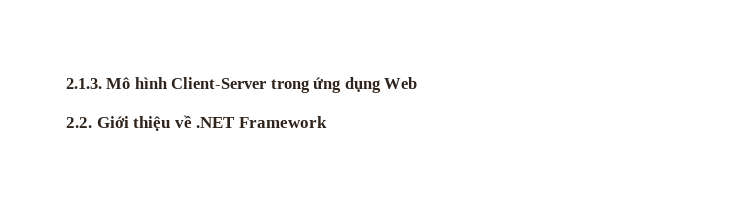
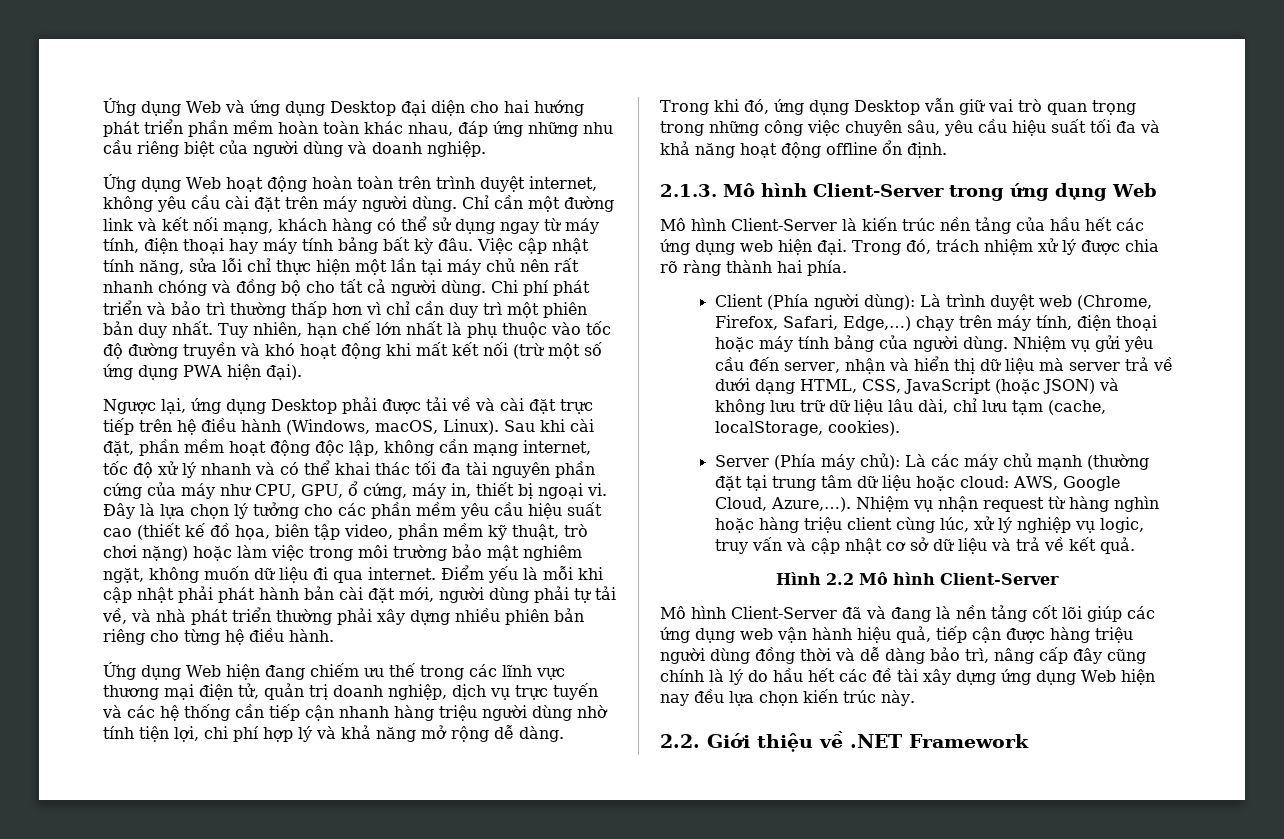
+ Ứng dụng Web và ứng dụng Desktop đại diện cho hai hướng phát triển phần mềm hoàn toàn khác nhau, đáp ứng những nhu cầu riêng biệt của người dùng và doanh nghiệp.
+ Ứng dụng Web hoạt động hoàn toàn trên trình duyệt internet, không yêu cầu cài đặt trên máy người dùng. Chỉ cần một đường link và kết nối mạng, khách hàng có thể sử dụng ngay từ máy tính, điện thoại hay máy tính bảng bất kỳ đâu. Việc cập nhật tính năng, sửa lỗi chỉ thực hiện một lần tại máy chủ nên rất nhanh chóng và đồng bộ cho tất cả người dùng. Chi phí phát triển và bảo trì thường thấp hơn vì chỉ cần duy trì một phiên bản duy nhất. Tuy nhiên, hạn chế lớn nhất là phụ thuộc vào tốc độ đường truyền và khó hoạt động khi mất kết nối (trừ một số ứng dụng PWA hiện đại).
+ Ngược lại, ứng dụng Desktop phải được tải về và cài đặt trực tiếp trên hệ điều hành (Windows, macOS, Linux). Sau khi cài đặt, phần mềm hoạt động độc lập, không cần mạng internet, tốc độ xử lý nhanh và có thể khai thác tối đa tài nguyên phần cứng của máy như CPU, GPU, ổ cứng, máy in, thiết bị ngoại vi. Đây là lựa chọn lý tưởng cho các phần mềm yêu cầu hiệu suất cao (thiết kế đồ họa, biên tập video, phần mềm kỹ thuật, trò chơi nặng) hoặc làm việc trong môi trường bảo mật nghiêm ngặt, không muốn dữ liệu đi qua internet. Điểm yếu là mỗi khi cập nhật phải phát hành bản cài đặt mới, người dùng phải tự tải về, và nhà phát triển thường phải xây dựng nhiều phiên bản riêng cho từng hệ điều hành.
+ Ứng dụng Web hiện đang chiếm ưu thế trong các lĩnh vực thương mại điện tử, quản trị doanh nghiệp, dịch vụ trực tuyến và các hệ thống cần tiếp cận nhanh hàng triệu người dùng nhờ tính tiện lợi, chi phí hợp lý và khả năng mở rộng dễ dàng. Trong khi đó, ứng dụng Desktop vẫn giữ vai trò quan trọng trong những công việc chuyên sâu, yêu cầu hiệu suất tối đa và khả năng hoạt động offline ổn định.
+ Mô hình Client-Server là kiến trúc nền tảng của hầu hết các ứng dụng web hiện đại. Trong đó, trách nhiệm xử lý được chia rõ ràng thành hai phía.
+ Client (Phía người dùng): Là trình duyệt web (Chrome, Firefox, Safari, Edge,…) chạy trên máy tính, điện thoại hoặc máy tính bảng của người dùng. Nhiệm vụ gửi yêu cầu đến server, nhận và hiển thị dữ liệu mà server trả về dưới dạng HTML, CSS, JavaScript (hoặc JSON) và không lưu trữ dữ liệu lâu dài, chỉ lưu tạm (cache, localStorage, cookies).
+ Server (Phía máy chủ): Là các máy chủ mạnh (thường đặt tại trung tâm dữ liệu hoặc cloud: AWS, Google Cloud, Azure,…). Nhiệm vụ nhận request từ hàng nghìn hoặc hàng triệu client cùng lúc, xử lý nghiệp vụ logic, truy vấn và cập nhật cơ sở dữ liệu và trả về kết quả.
+ Hình 2.2 Mô hình Client-Server
+ Mô hình Client-Server đã và đang là nền tảng cốt lõi giúp các ứng dụng web vận hành hiệu quả, tiếp cận được hàng triệu người dùng đồng thời và dễ dàng bảo trì, nâng cấp đây cũng chính là lý do hầu hết các đề tài xây dựng ứng dụng Web hiện nay đều lựa chọn kiến trúc này.

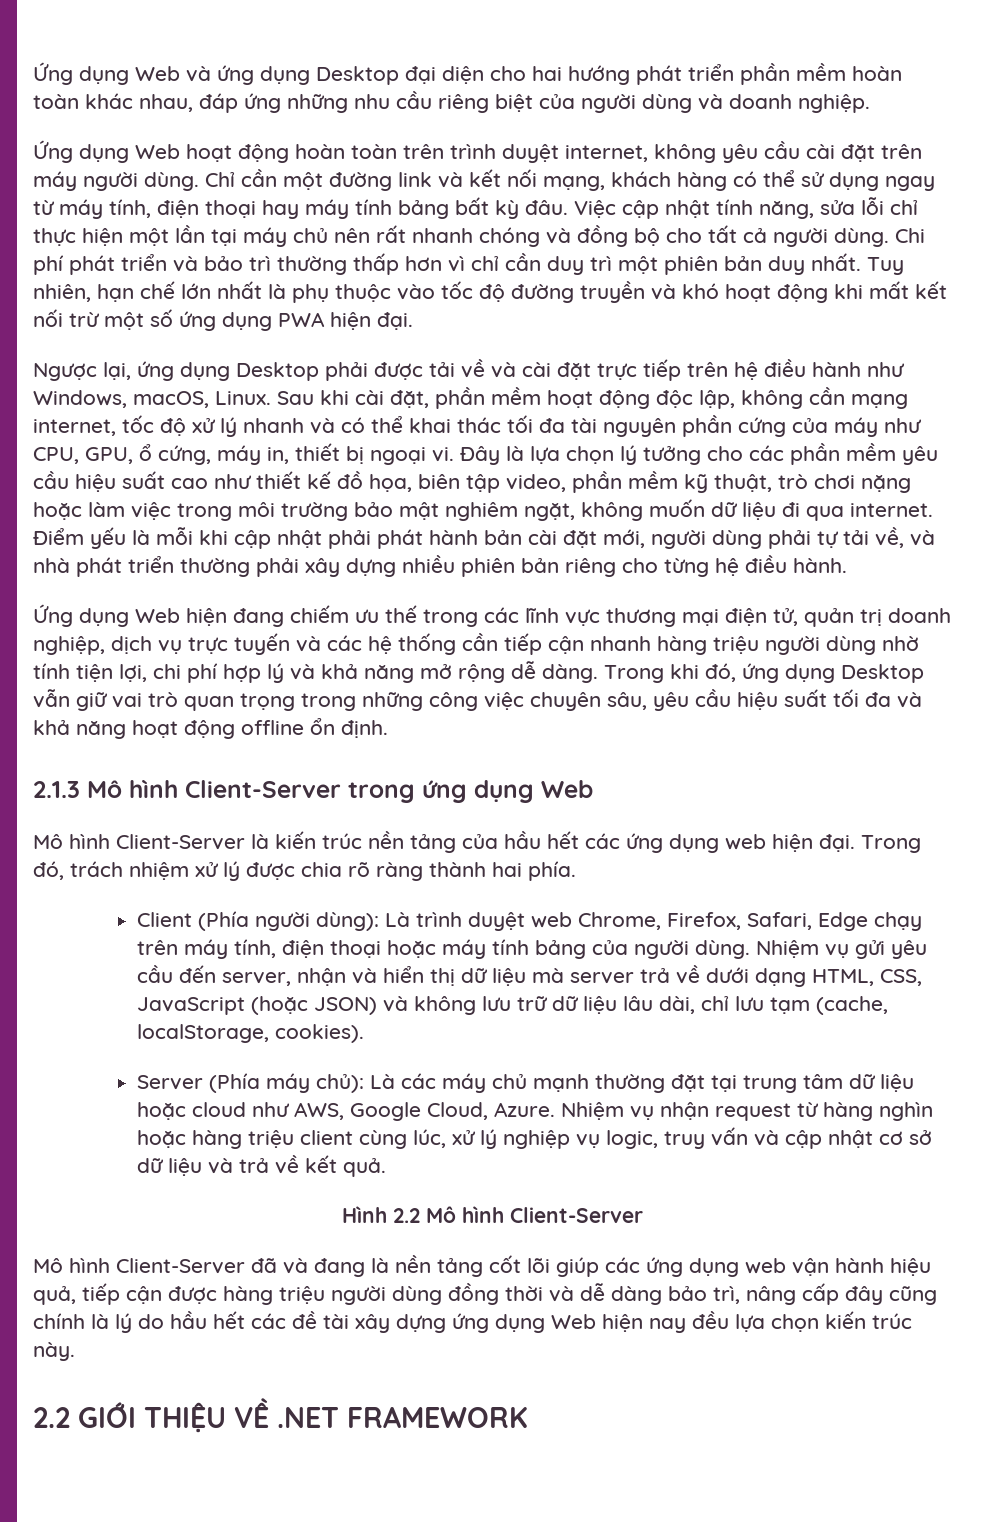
- Tuy nhiên, hạn chế lớn nhất là phụ thuộc vào tốc độ đường truyền và khó hoạt động khi mất kết nối (trừ một số ứng dụng PWA hiện đại).
+ Tuy nhiên, hạn chế lớn nhất là phụ thuộc vào tốc độ đường truyền và khó hoạt động khi mất kết nối trừ một số ứng dụng PWA hiện đại.
- Ngược lại, ứng dụng Desktop phải được tải về và cài đặt trực tiếp trên hệ điều hành (Windows, macOS, Linux).
+ Ngược lại, ứng dụng Desktop phải được tải về và cài đặt trực tiếp trên hệ điều hành như Windows, macOS, Linux.
- Đây là lựa chọn lý tưởng cho các phần mềm yêu cầu hiệu suất cao (thiết kế đồ họa, biên tập video, phần mềm kỹ thuật, trò chơi nặng) hoặc làm việc trong môi trường bảo mật nghiêm ngặt, không muốn dữ liệu đi qua internet.
+ Đây là lựa chọn lý tưởng cho các phần mềm yêu cầu hiệu suất cao như thiết kế đồ họa, biên tập video, phần mềm kỹ thuật, trò chơi nặng hoặc làm việc trong môi trường bảo mật nghiêm ngặt, không muốn dữ liệu đi qua internet.
- 2.1.3. Mô hình Client-Server trong ứng dụng Web
+ 2.1.3 Mô hình Client-Server trong ứng dụng Web
- Client (Phía người dùng): Là trình duyệt web (Chrome, Firefox, Safari, Edge,…) chạy trên máy tính, điện thoại hoặc máy tính bảng của người dùng.
+ Client (Phía người dùng): Là trình duyệt web Chrome, Firefox, Safari, Edge chạy trên máy tính, điện thoại hoặc máy tính bảng của người dùng.
- Server (Phía máy chủ): Là các máy chủ mạnh (thường đặt tại trung tâm dữ liệu hoặc cloud: AWS, Google Cloud, Azure,…).
+ Server (Phía máy chủ): Là các máy chủ mạnh thường đặt tại trung tâm dữ liệu hoặc cloud như AWS, Google Cloud, Azure.
- 2.2. Giới thiệu về .NET Framework
+ 2.2 GIỚI THIỆU VỀ .NET FRAMEWORK

